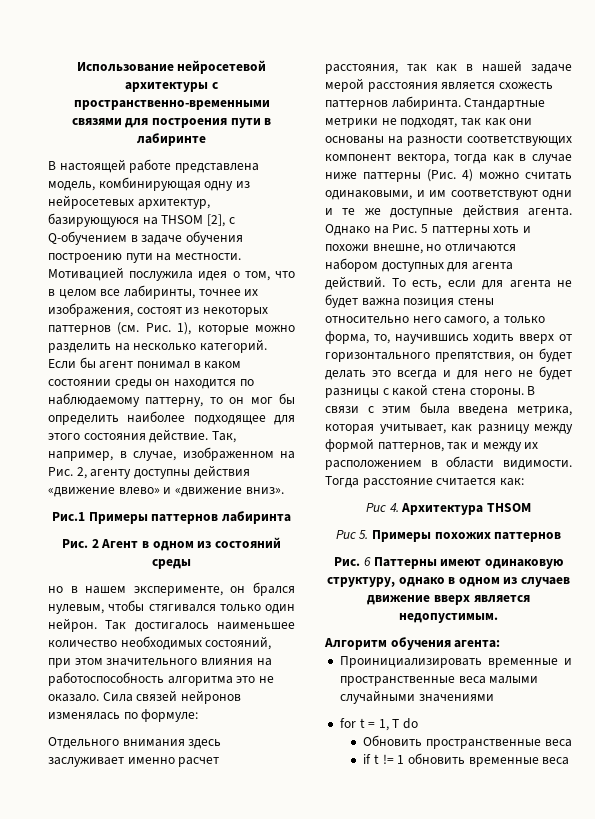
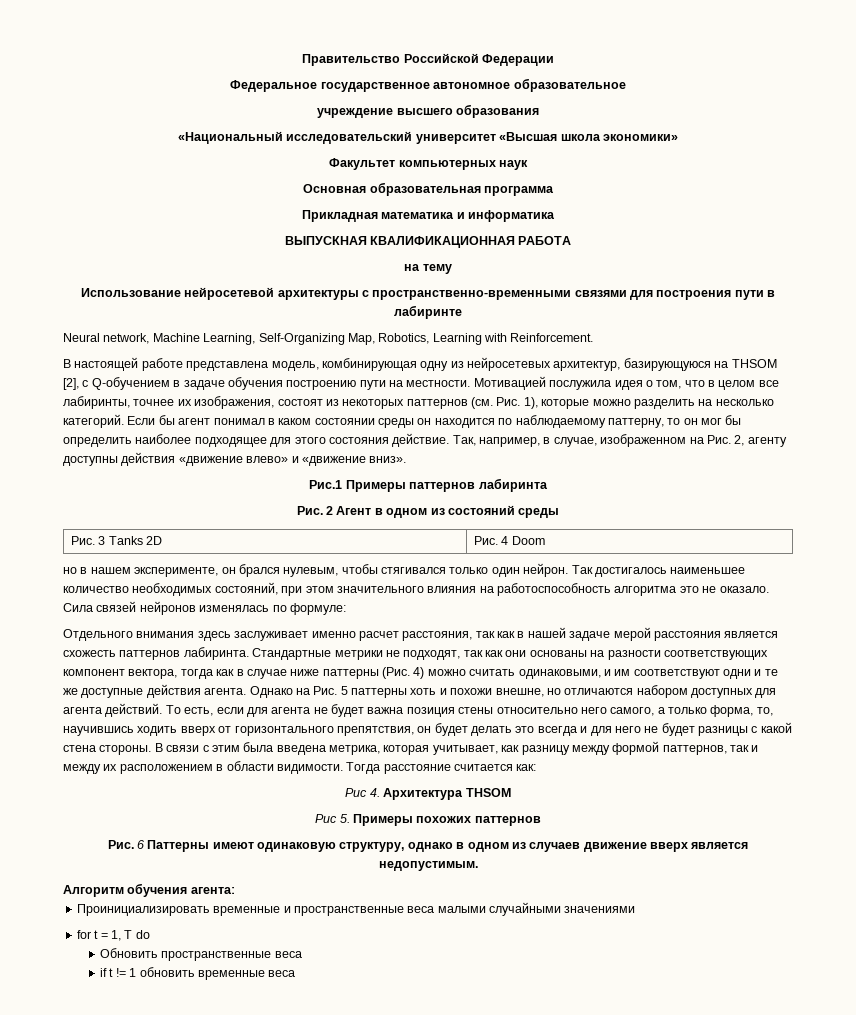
+ Правительство Российской Федерации
+ Федеральное государственное автономное образовательное
+ учреждение высшего образования
+ «Национальный исследовательский университет «Высшая школа экономики»
+ Факультет компьютерных наук
+ Основная образовательная программа
+ Прикладная математика и информатика
+ ВЫПУСКНАЯ КВАЛИФИКАЦИОННАЯ РАБОТА
+ на тему
+ Neural network, Machine Learning, Self-Organizing Map, Robotics, Learning with Reinforcement.
+ Рис. 3 Tanks 2D | Рис. 4 Doom

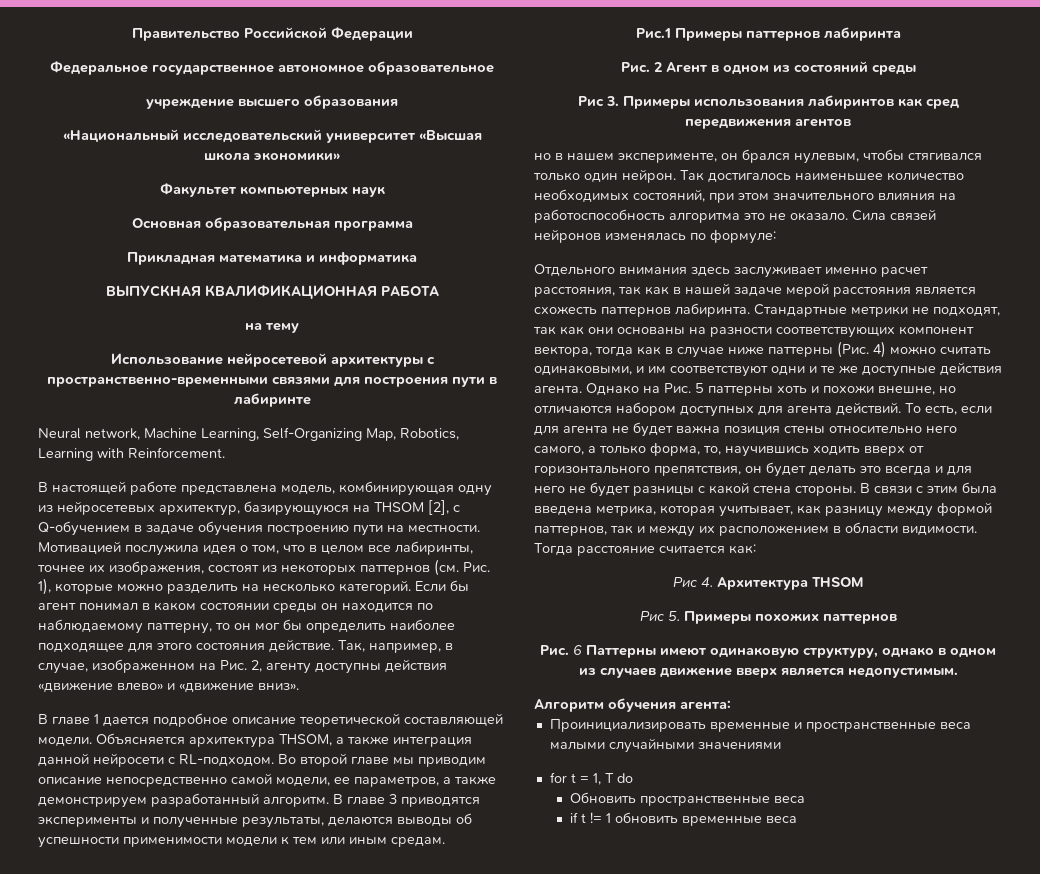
+ В главе 1 дается подробное описание теоретической составляющей модели. Объясняется архитектура THSOM, а также интеграция данной нейросети с RL-подходом. Во второй главе мы приводим описание непосредственно самой модели, ее параметров, а также демонстрируем разработанный алгоритм. В главе 3 приводятся эксперименты и полученные результаты, делаются выводы об успешности применимости модели к тем или иным средам.
- Рис. 3 Tanks 2D | Рис. 4 Doom
+ Рис 3. Примеры использования лабиринтов как сред передвижения агентов

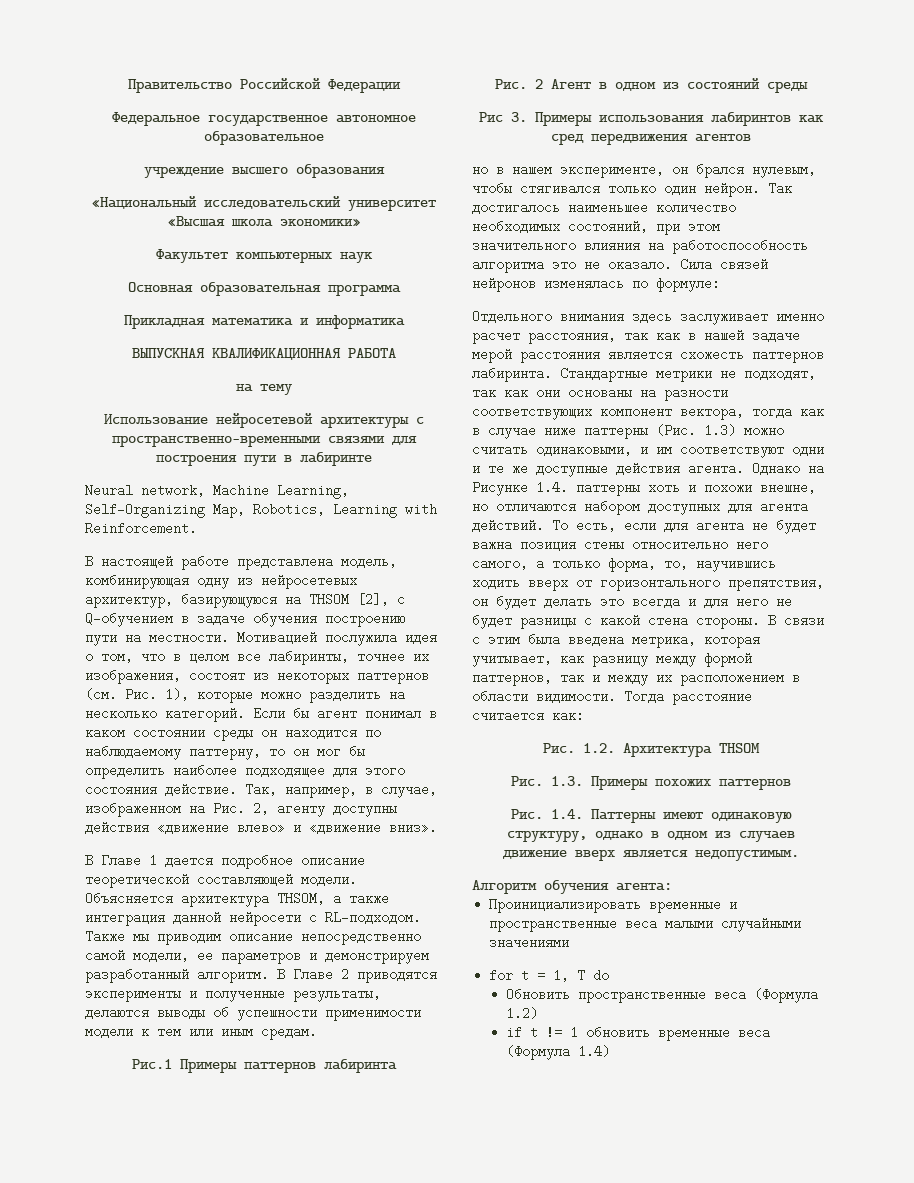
- В главе 1 дается подробное описание теоретической составляющей модели.
+ В Главе 1 дается подробное описание теоретической составляющей модели.
- Во второй главе мы приводим описание непосредственно самой модели, ее параметров, а также демонстрируем разработанный алгоритм.
+ Также мы приводим описание непосредственно самой модели, ее параметров и демонстрируем разработанный алгоритм.
- В главе 3 приводятся эксперименты и полученные результаты, делаются выводы об успешности применимости модели к тем или иным средам.
+ В Главе 2 приводятся эксперименты и полученные результаты, делаются выводы об успешности применимости модели к тем или иным средам.
- Стандартные метрики не подходят, так как они основаны на разности соответствующих компонент вектора, тогда как в случае ниже паттерны (Рис. 4) можно считать одинаковыми, и им соответствуют одни и те же доступные действия агента.
+ Стандартные метрики не подходят, так как они основаны на разности соответствующих компонент вектора, тогда как в случае ниже паттерны (Рис. 1.3) можно считать одинаковыми, и им соответствуют одни и те же доступные действия агента.
- Однако на Рис. 5 паттерны хоть и похожи внешне, но отличаются набором доступных для агента действий.
+ Однако на Рисунке 1.4. паттерны хоть и похожи внешне, но отличаются набором доступных для агента действий.
- Рис 4. Архитектура THSOM
+ Рис. 1.2. Архитектура THSOM
- Рис 5. Примеры похожих паттернов
+ Рис. 1.3. Примеры похожих паттернов
- Рис. 6 Паттерны имеют одинаковую структуру, однако в одном из случаев движение вверх является недопустимым.
+ Рис. 1.4. Паттерны имеют одинаковую структуру, однако в одном из случаев движение вверх является недопустимым.
- Обновить пространственные веса
+ Обновить пространственные веса (Формула 1.2)
- if t != 1 обновить временные веса
+ if t != 1 обновить временные веса (Формула 1.4)

